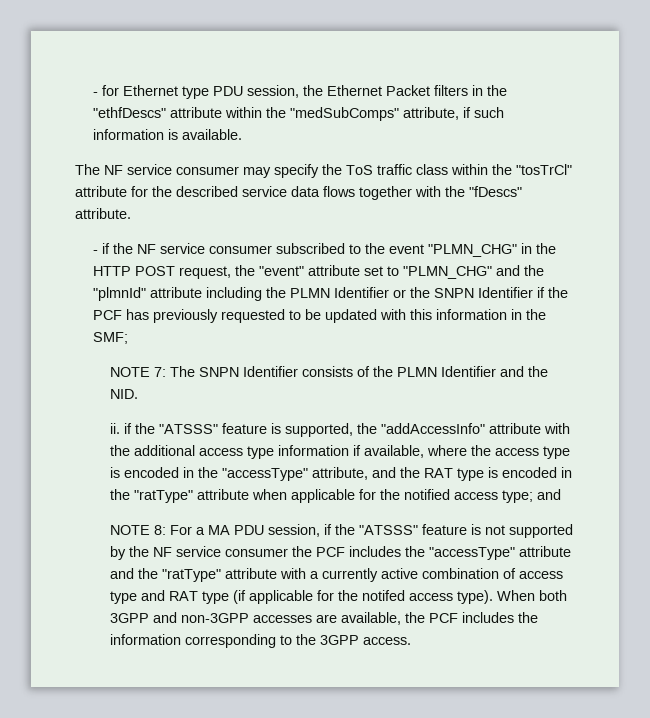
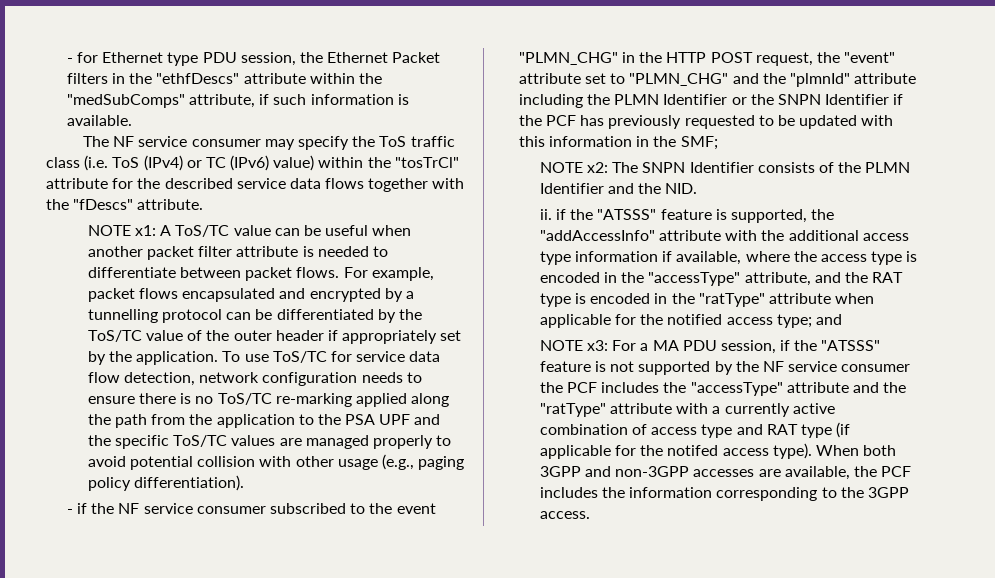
- The NF service consumer may specify the ToS traffic class within the "tosTrCl" attribute for the described service data flows together with the "fDescs" attribute.
+ The NF service consumer may specify the ToS traffic class (i.e. ToS (IPv4) or TC (IPv6) value) within the "tosTrCl" attribute for the described service data flows together with the "fDescs" attribute.
+ NOTE x1: A ToS/TC value can be useful when another packet filter attribute is needed to differentiate between packet flows. For example, packet flows encapsulated and encrypted by a tunnelling protocol can be differentiated by the ToS/TC value of the outer header if appropriately set by the application. To use ToS/TC for service data flow detection, network configuration needs to ensure there is no ToS/TC re-marking applied along the path from the application to the PSA UPF and the specific ToS/TC values are managed properly to avoid potential collision with other usage (e.g., paging policy differentiation).
- NOTE 7: The SNPN Identifier consists of the PLMN Identifier and the NID.
+ NOTE x2: The SNPN Identifier consists of the PLMN Identifier and the NID.
- NOTE 8: For a MA PDU session, if the "ATSSS" feature is not supported by the NF service consumer the PCF includes the "accessType" attribute and the "ratType" attribute with a currently active combination of access type and RAT type (if applicable for the notifed access type).
+ NOTE x3: For a MA PDU session, if the "ATSSS" feature is not supported by the NF service consumer the PCF includes the "accessType" attribute and the "ratType" attribute with a currently active combination of access type and RAT type (if applicable for the notifed access type).

